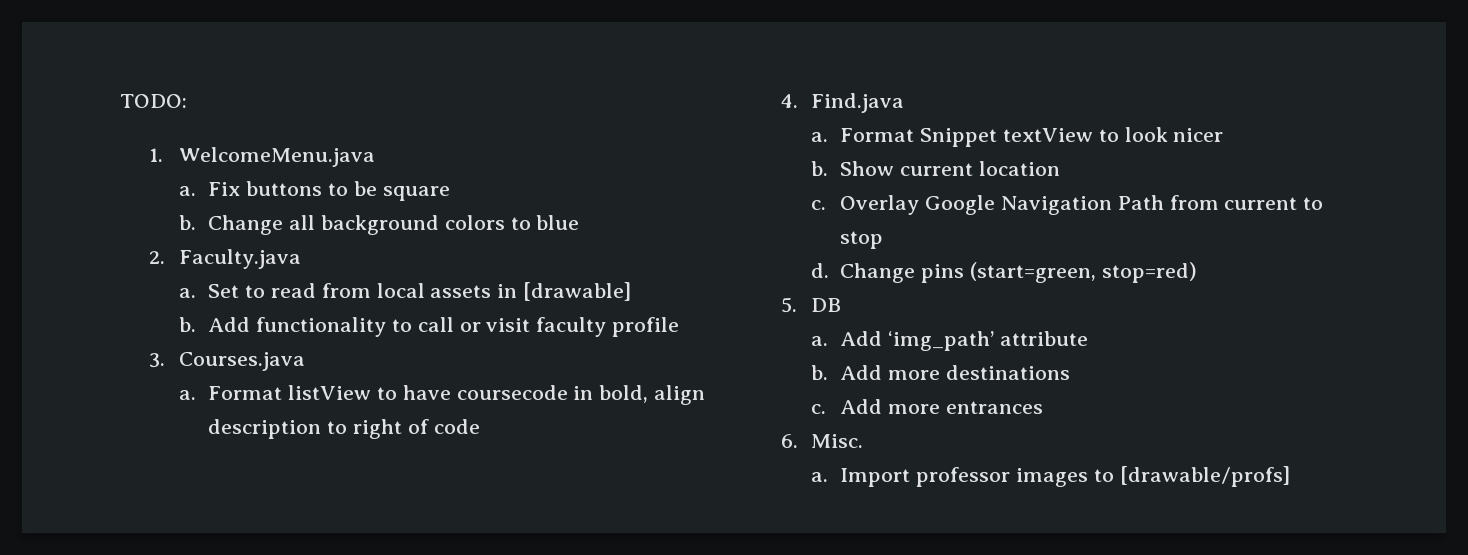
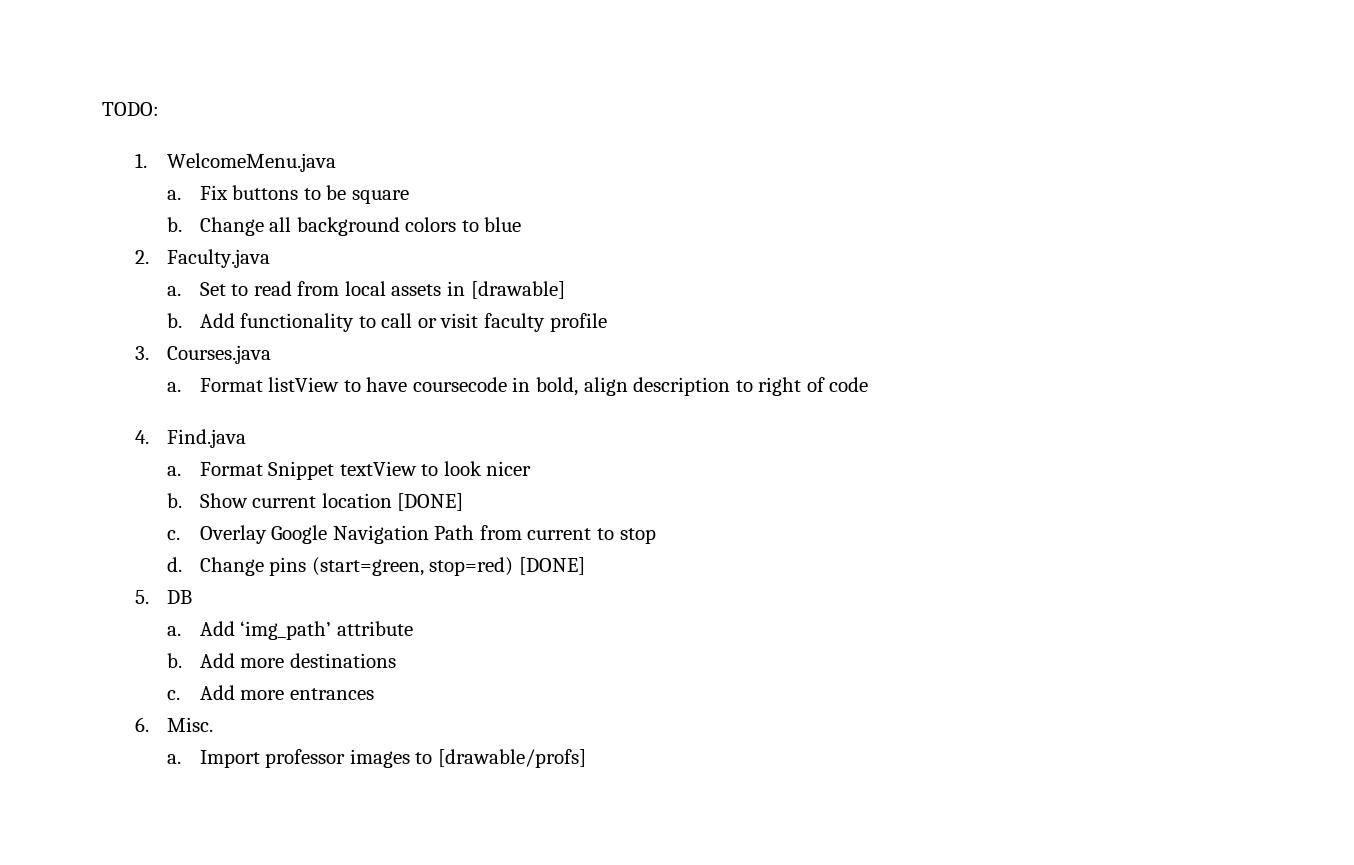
- Show current location
+ Show current location [DONE]
- Change pins (start=green, stop=red)
+ Change pins (start=green, stop=red) [DONE]

